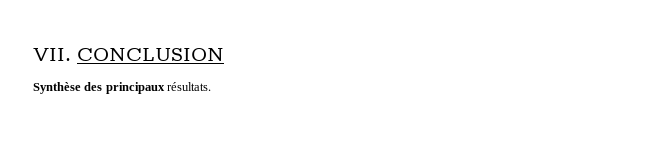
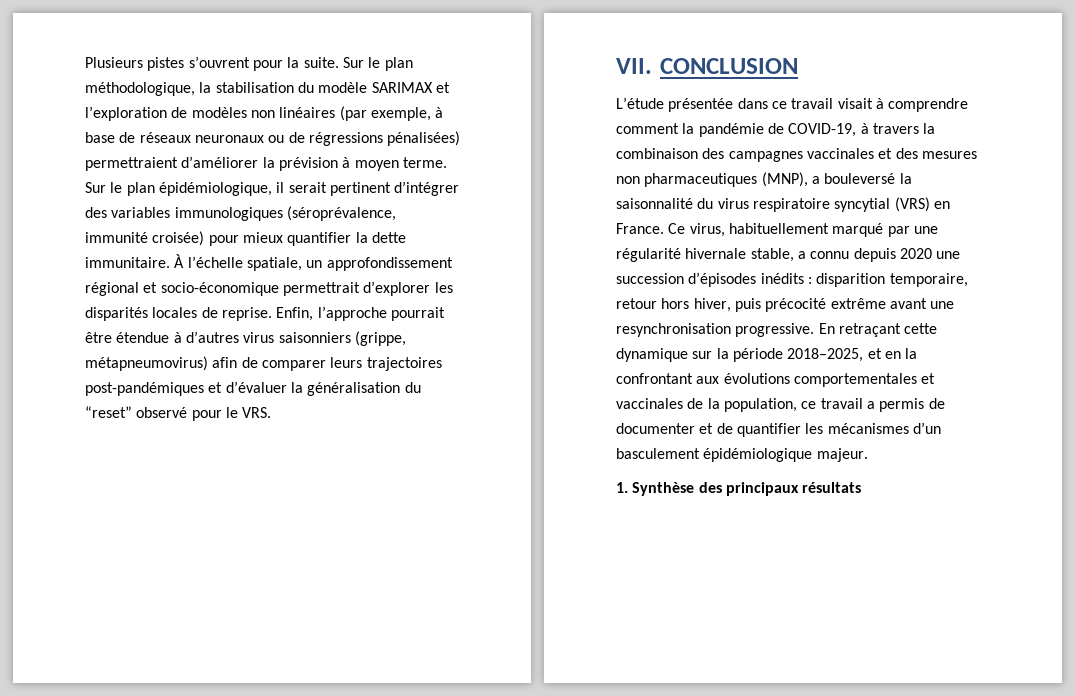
+ Plusieurs pistes s’ouvrent pour la suite. Sur le plan méthodologique, la stabilisation du modèle SARIMAX et l’exploration de modèles non linéaires (par exemple, à base de réseaux neuronaux ou de régressions pénalisées) permettraient d’améliorer la prévision à moyen terme. Sur le plan épidémiologique, il serait pertinent d’intégrer des variables immunologiques (séroprévalence, immunité croisée) pour mieux quantifier la dette immunitaire. À l’échelle spatiale, un approfondissement régional et socio-économique permettrait d’explorer les disparités locales de reprise. Enfin, l’approche pourrait être étendue à d’autres virus saisonniers (grippe, métapneumovirus) afin de comparer leurs trajectoires post-pandémiques et d’évaluer la généralisation du “reset” observé pour le VRS.
  VII. CONCLUSION
- Synthèse des principaux résultats.
+ L’étude présentée dans ce travail visait à comprendre comment la pandémie de COVID-19, à travers la combinaison des campagnes vaccinales et des mesures non pharmaceutiques (MNP), a bouleversé la saisonnalité du virus respiratoire syncytial (VRS) en France. Ce virus, habituellement marqué par une régularité hivernale stable, a connu depuis 2020 une succession d’épisodes inédits : disparition temporaire, retour hors hiver, puis précocité extrême avant une resynchronisation progressive. En retraçant cette dynamique sur la période 2018–2025, et en la confrontant aux évolutions comportementales et vaccinales de la population, ce travail a permis de documenter et de quantifier les mécanismes d’un basculement épidémiologique majeur.
+ 1. Synthèse des principaux résultats

